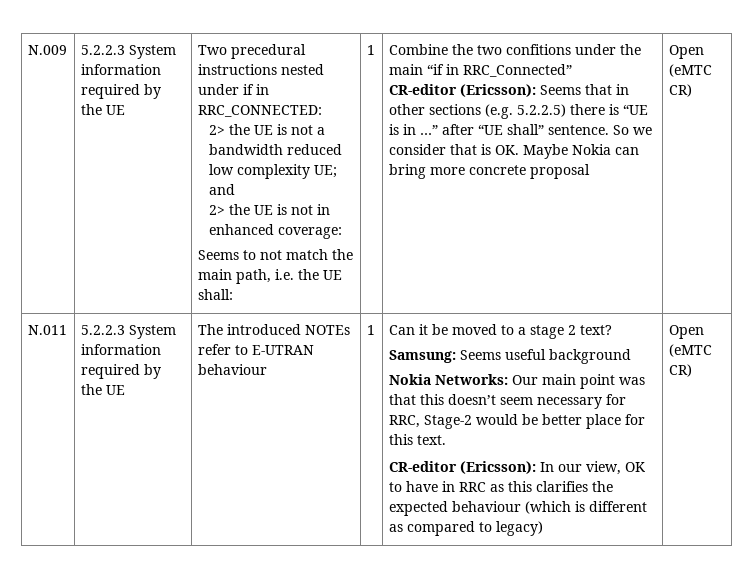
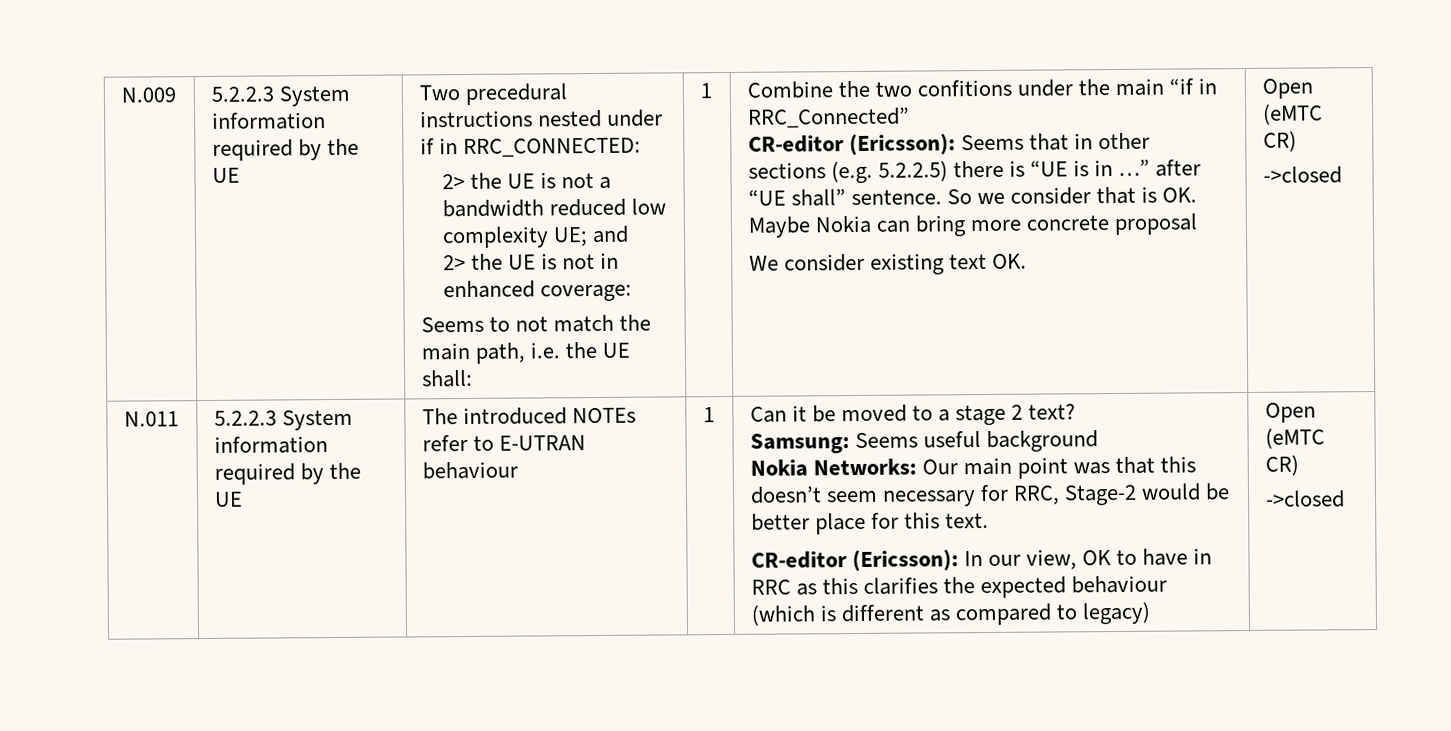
- So we consider that is OK. Maybe Nokia can bring more concrete proposal | Open (eMTC CR)
+ So we consider that is OK. Maybe Nokia can bring more concrete proposal
+ We consider existing text OK. | Open (eMTC CR)
+ ->closed
  CR-editor (Ericsson): In our view, OK to have in RRC as this clarifies the expected behaviour (which is different as compared to legacy) | Open (eMTC CR)
+ ->closed

